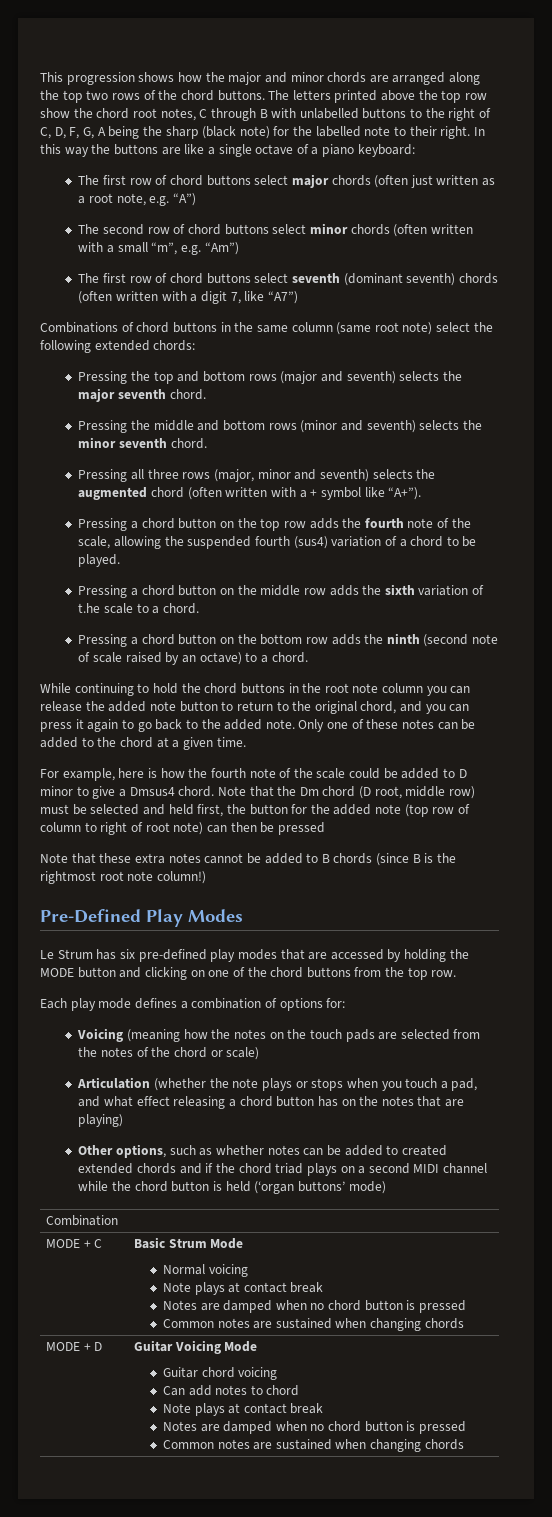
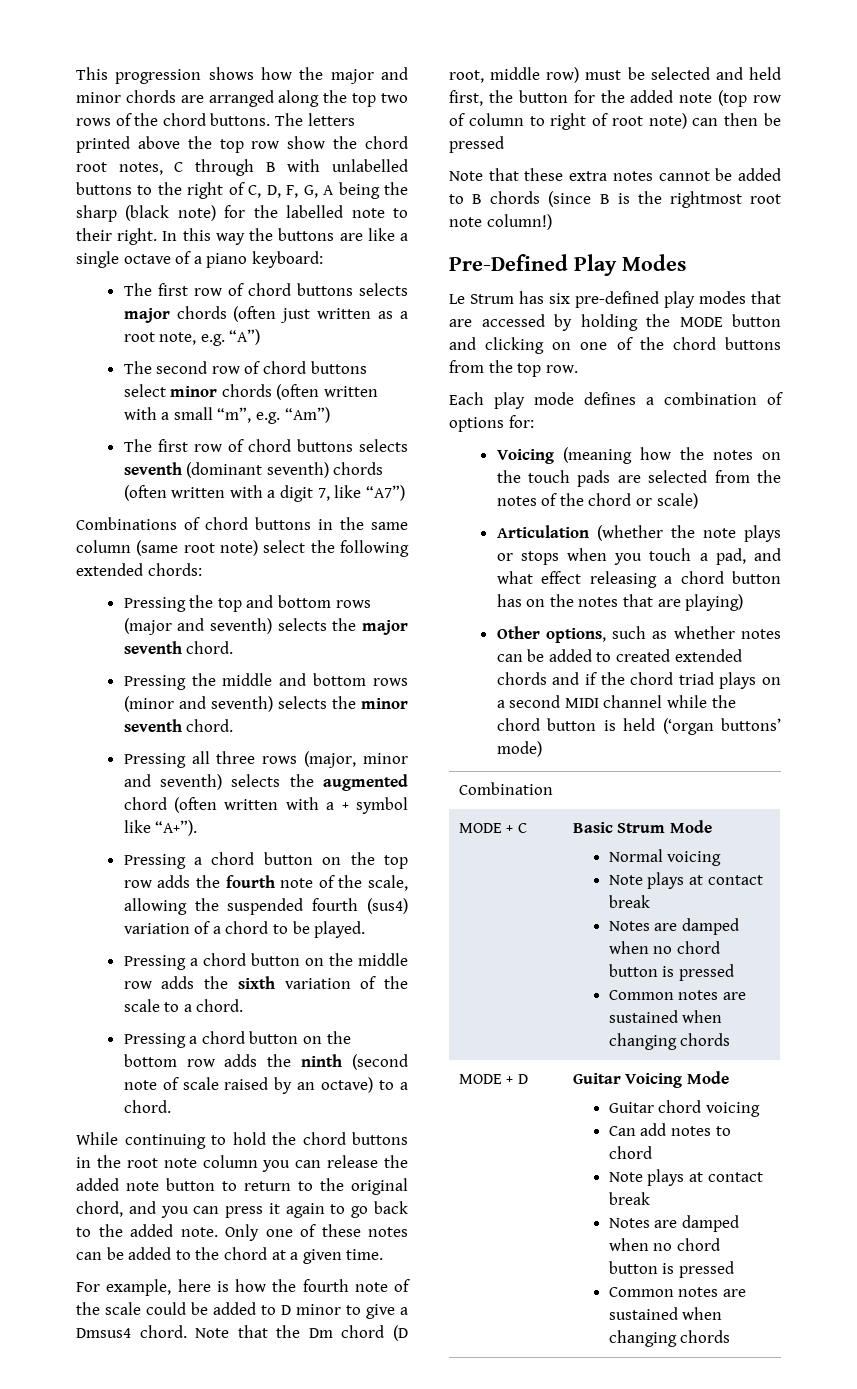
- The first row of chord buttons select major chords (often just written as a root note, e.g. “A”)
+ The first row of chord buttons selects major chords (often just written as a root note, e.g. “A”)
- The first row of chord buttons select seventh (dominant seventh) chords (often written with a digit 7, like “A7”)
+ The first row of chord buttons selects seventh (dominant seventh) chords (often written with a digit 7, like “A7”)
- Pressing a chord button on the middle row adds the sixth variation of t.he scale to a chord.
+ Pressing a chord button on the middle row adds the sixth variation of the scale to a chord.

